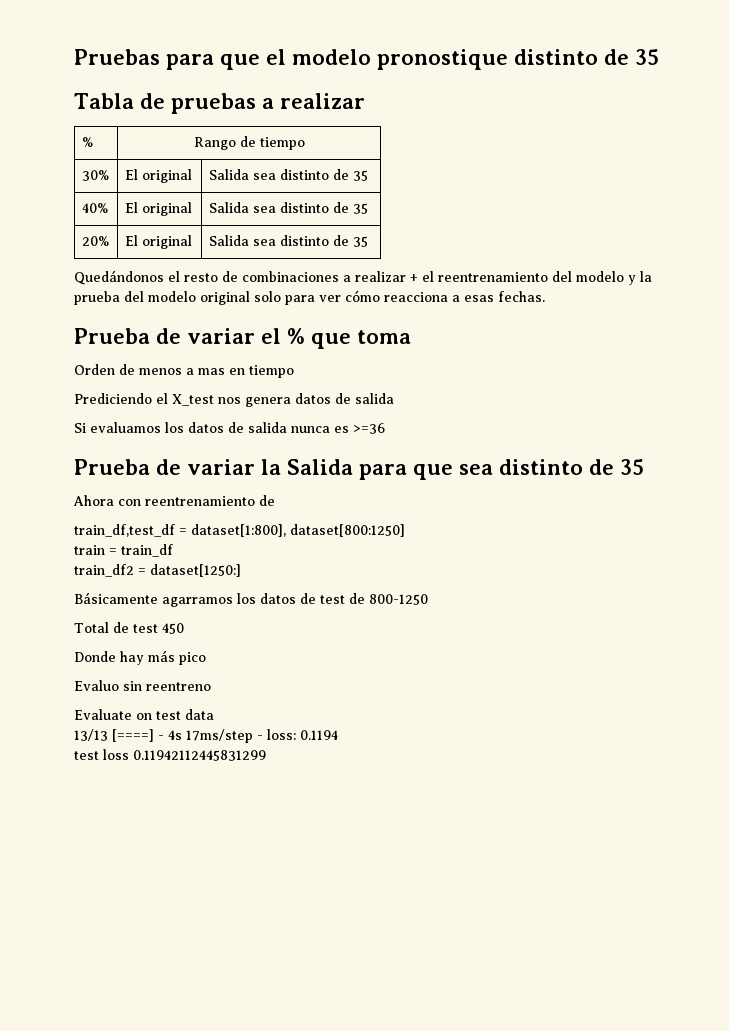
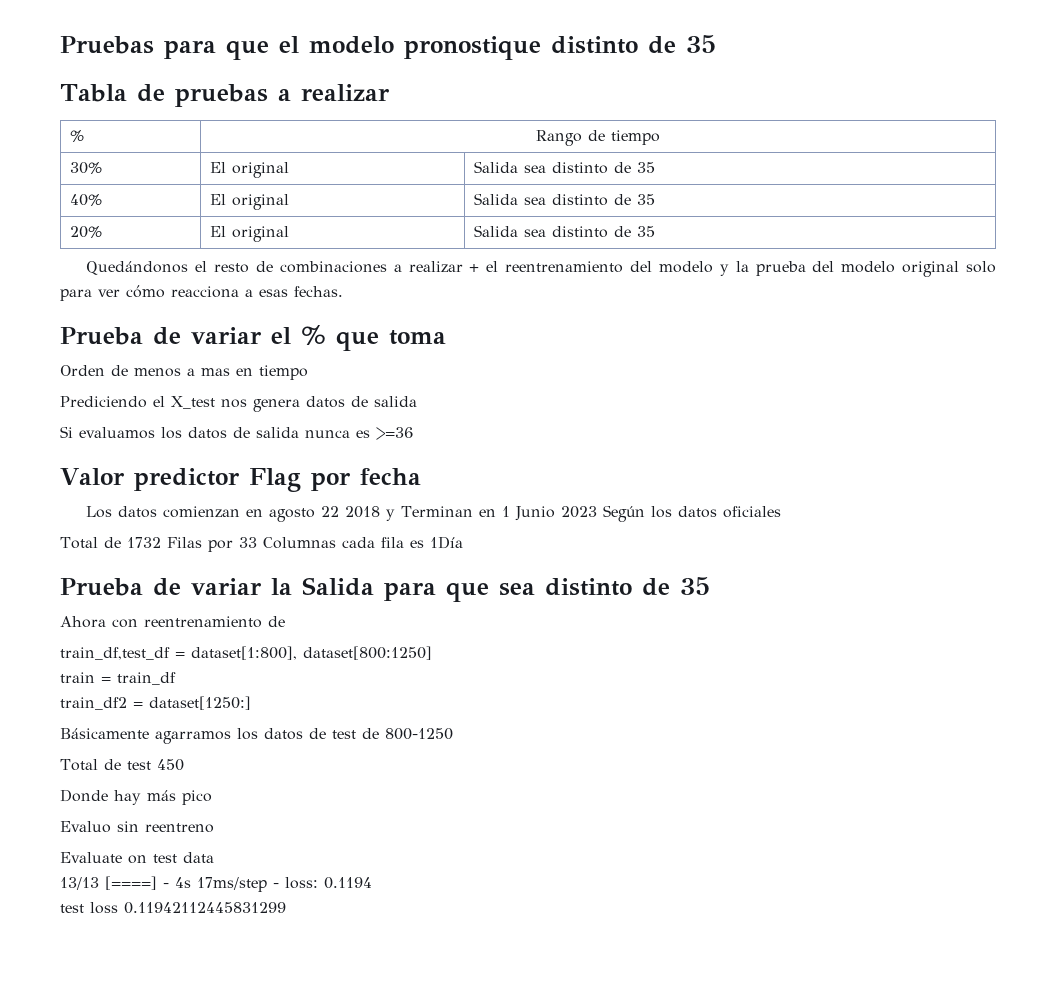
+ Valor predictor Flag por fecha
+ Los datos comienzan en agosto 22 2018 y Terminan en 1 Junio 2023 Según los datos oficiales
+ Total de 1732 Filas por 33 Columnas cada fila es 1Día

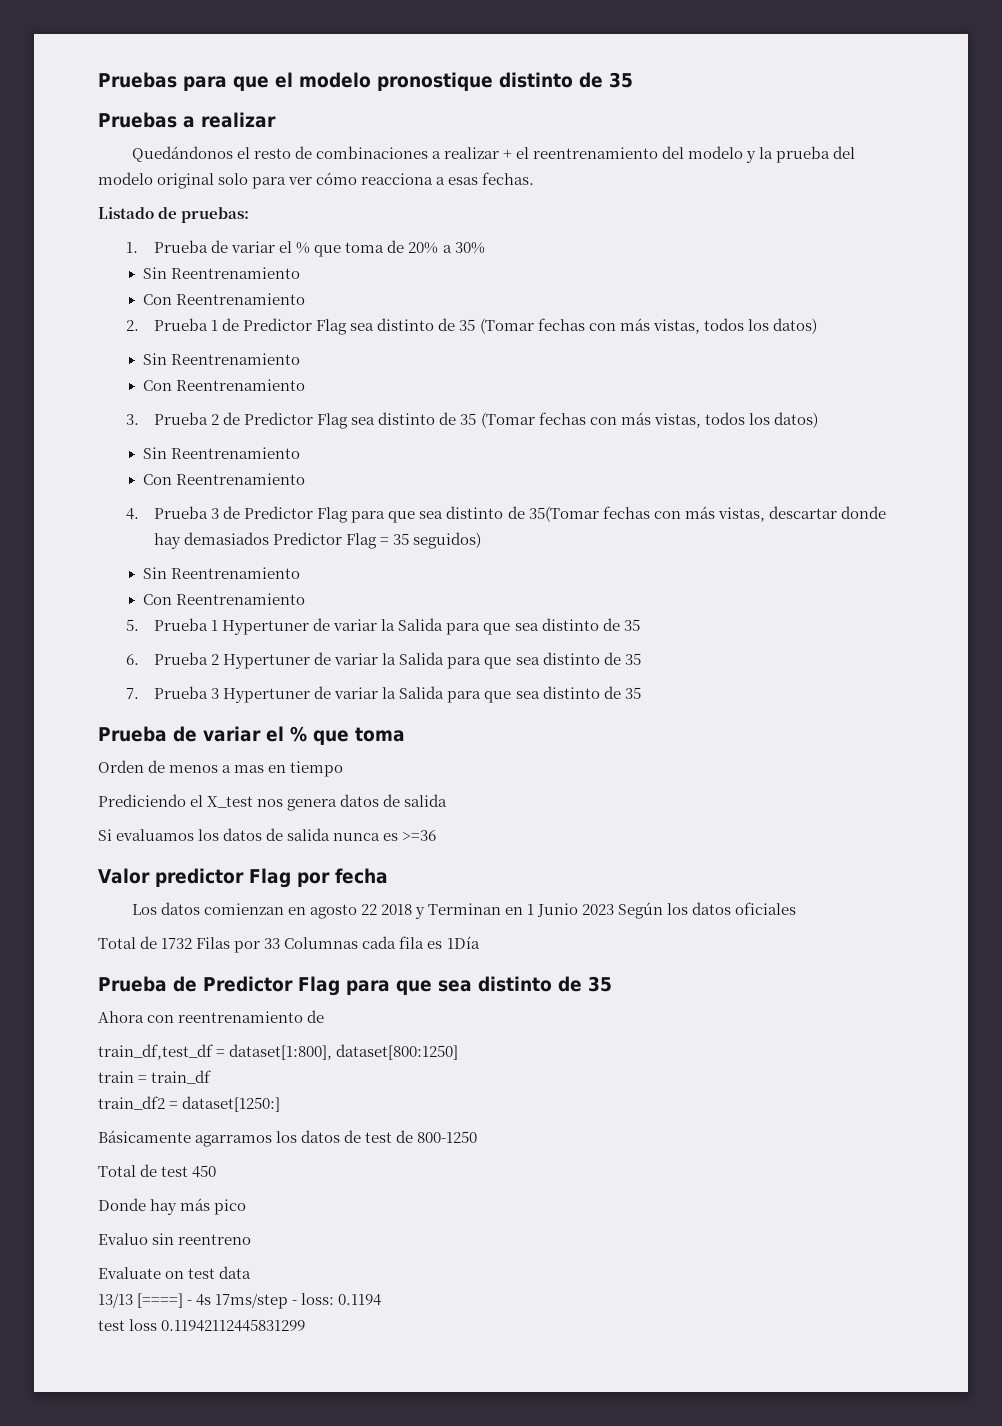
- Tabla de pruebas a realizar
- % | Rango de tiempo
- 30% | El original | Salida sea distinto de 35
- 40% | El original | Salida sea distinto de 35
- 20% | El original | Salida sea distinto de 35
+ Pruebas a realizar
+ Listado de pruebas:
+ 1. Prueba de variar el % que toma de 20% a 30%
+ Sin Reentrenamiento
+ Con Reentrenamiento
+ 2. Prueba 1 de Predictor Flag sea distinto de 35 (Tomar fechas con más vistas, todos los datos)
+ Sin Reentrenamiento
+ Con Reentrenamiento
+ 3. Prueba 2 de Predictor Flag sea distinto de 35 (Tomar fechas con más vistas, todos los datos)
+ Sin Reentrenamiento
+ Con Reentrenamiento
+ 4. Prueba 3 de Predictor Flag para que sea distinto de 35(Tomar fechas con más vistas, descartar donde hay demasiados Predictor Flag = 35 seguidos)
+ Sin Reentrenamiento
+ Con Reentrenamiento
+ 5. Prueba 1 Hypertuner de variar la Salida para que sea distinto de 35
+ 6. Prueba 2 Hypertuner de variar la Salida para que sea distinto de 35
+ 7. Prueba 3 Hypertuner de variar la Salida para que sea distinto de 35
- Prueba de variar la Salida para que sea distinto de 35
+ Prueba de Predictor Flag para que sea distinto de 35

